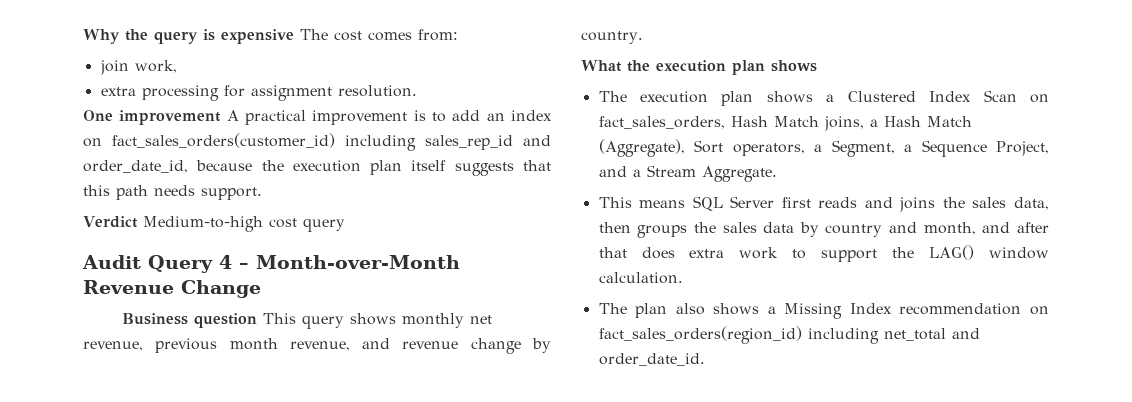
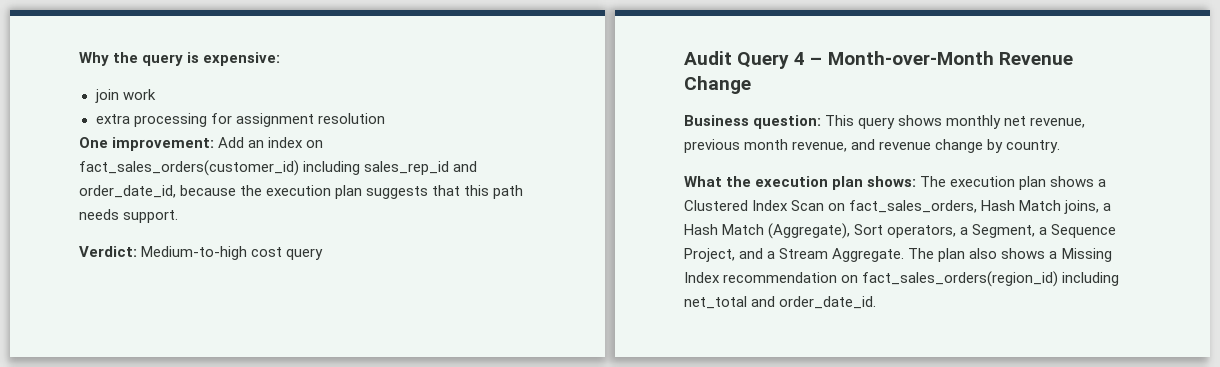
- Why the query is expensive The cost comes from:
+ Why the query is expensive:
- join work,
+ join work
- extra processing for assignment resolution.
+ extra processing for assignment resolution
- One improvement A practical improvement is to add an index on fact_sales_orders(customer_id) including sales_rep_id and order_date_id, because the execution plan itself suggests that this path needs support.
+ One improvement: Add an index on fact_sales_orders(customer_id) including sales_rep_id and order_date_id, because the execution plan suggests that this path needs support.
- Verdict Medium-to-high cost query
+ Verdict: Medium-to-high cost query
- Business question This query shows monthly net revenue, previous month revenue, and revenue change by country.
+ Business question: This query shows monthly net revenue, previous month revenue, and revenue change by country.
- What the execution plan shows
- The execution plan shows a Clustered Index Scan on fact_sales_orders, Hash Match joins, a Hash Match (Aggregate), Sort operators, a Segment, a Sequence Project, and a Stream Aggregate.
- This means SQL Server first reads and joins the sales data, then groups the sales data by country and month, and after that does extra work to support the LAG() window calculation.
- The plan also shows a Missing Index recommendation on fact_sales_orders(region_id) including net_total and order_date_id.
+ What the execution plan shows: The execution plan shows a Clustered Index Scan on fact_sales_orders, Hash Match joins, a Hash Match (Aggregate), Sort operators, a Segment, a Sequence Project, and a Stream Aggregate. The plan also shows a Missing Index recommendation on fact_sales_orders(region_id) including net_total and order_date_id.

